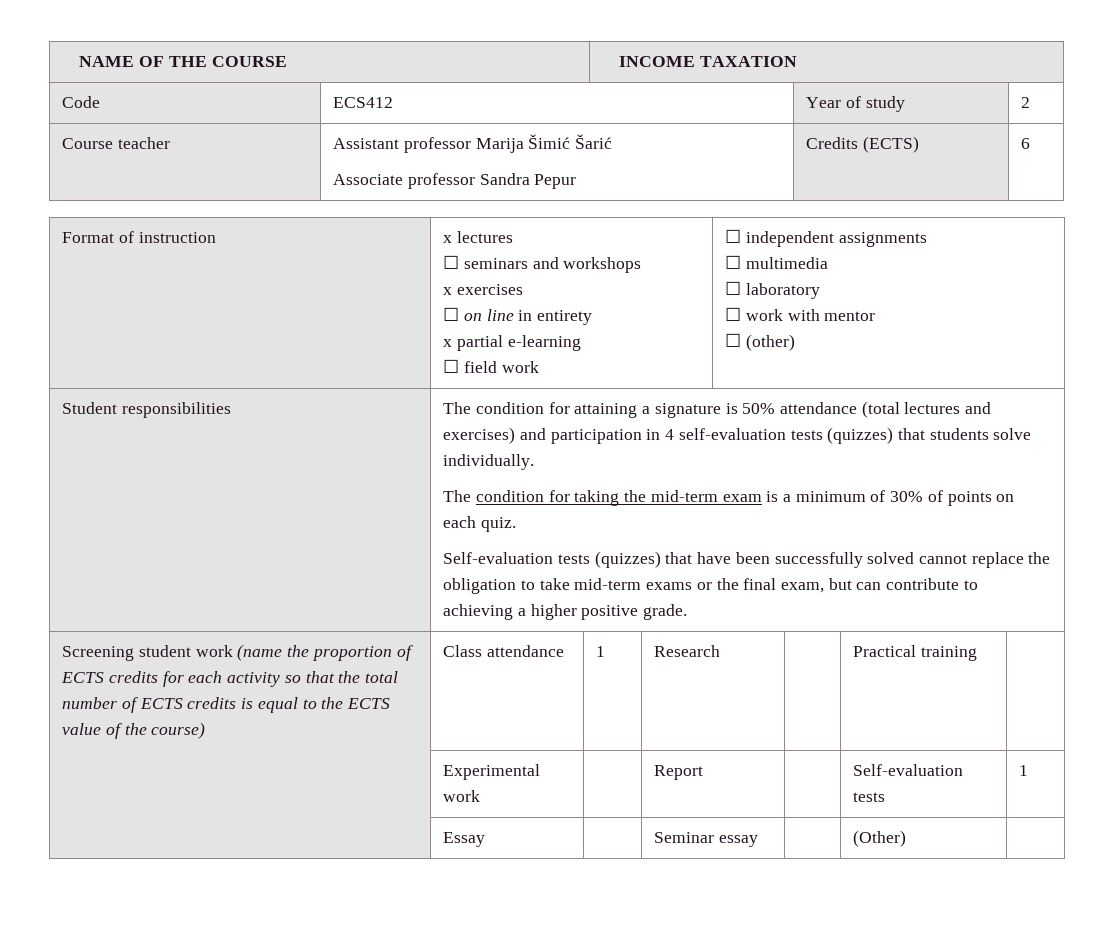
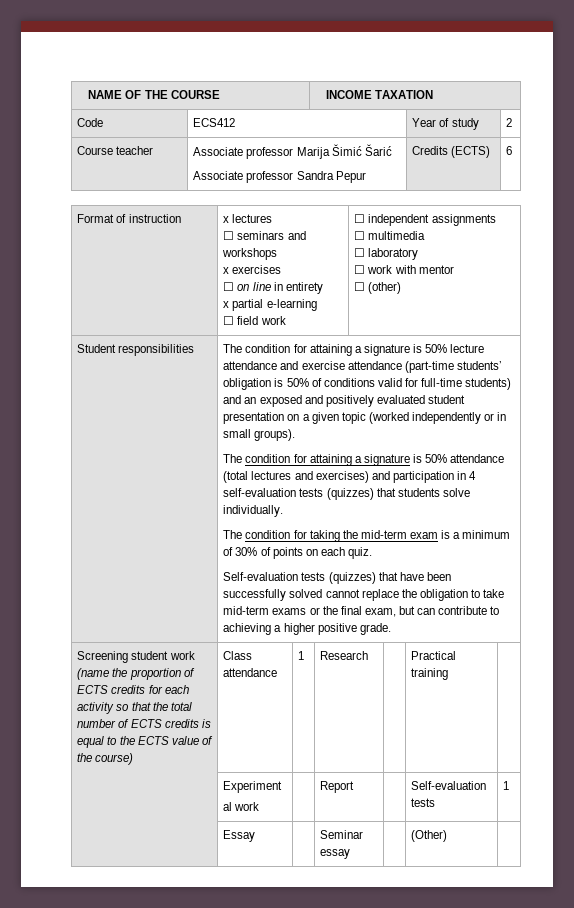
- Course teacher | Assistant professor Marija Šimić Šarić
+ Course teacher | Associate professor Marija Šimić Šarić
+ The condition for attaining a signature is 50% lecture attendance and exercise attendance (part-time students’ obligation is 50% of conditions valid for full-time students) and an exposed and positively evaluated student presentation on a given topic (worked independently or in small groups).
- | Experimental work | | Report | | Self-evaluation tests | 1
+ | Experiment
+ al work | | Report | | Self-evaluation tests | 1

